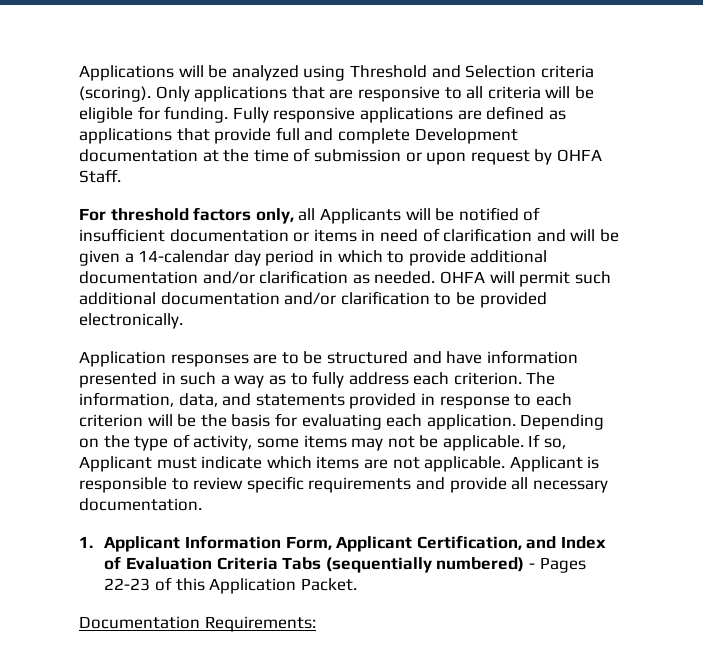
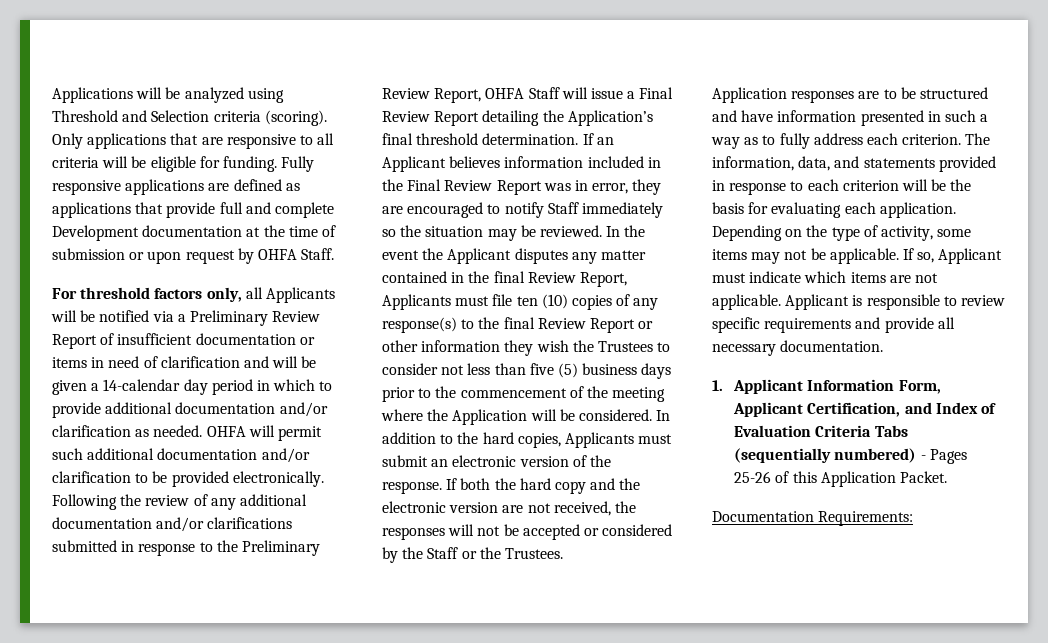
- For threshold factors only, all Applicants will be notified of insufficient documentation or items in need of clarification and will be given a 14-calendar day period in which to provide additional documentation and/or clarification as needed.
+ For threshold factors only, all Applicants will be notified via a Preliminary Review Report of insufficient documentation or items in need of clarification and will be given a 14-calendar day period in which to provide additional documentation and/or clarification as needed.
+ Following the review of any additional documentation and/or clarifications submitted in response to the Preliminary Review Report, OHFA Staff will issue a Final Review Report detailing the Application’s final threshold determination. If an Applicant believes information included in the Final Review Report was in error, they are encouraged to notify Staff immediately so the situation may be reviewed. In the event the Applicant disputes any matter contained in the final Review Report, Applicants must file ten (10) copies of any response(s) to the final Review Report or other information they wish the Trustees to consider not less than five (5) business days prior to the commencement of the meeting where the Application will be considered. In addition to the hard copies, Applicants must submit an electronic version of the response. If both the hard copy and the electronic version are not received, the responses will not be accepted or considered by the Staff or the Trustees.
- 1. Applicant Information Form, Applicant Certification, and Index of Evaluation Criteria Tabs (sequentially numbered) - Pages 22-23 of this Application Packet.
+ 1. Applicant Information Form, Applicant Certification, and Index of Evaluation Criteria Tabs (sequentially numbered) - Pages 25-26 of this Application Packet.

